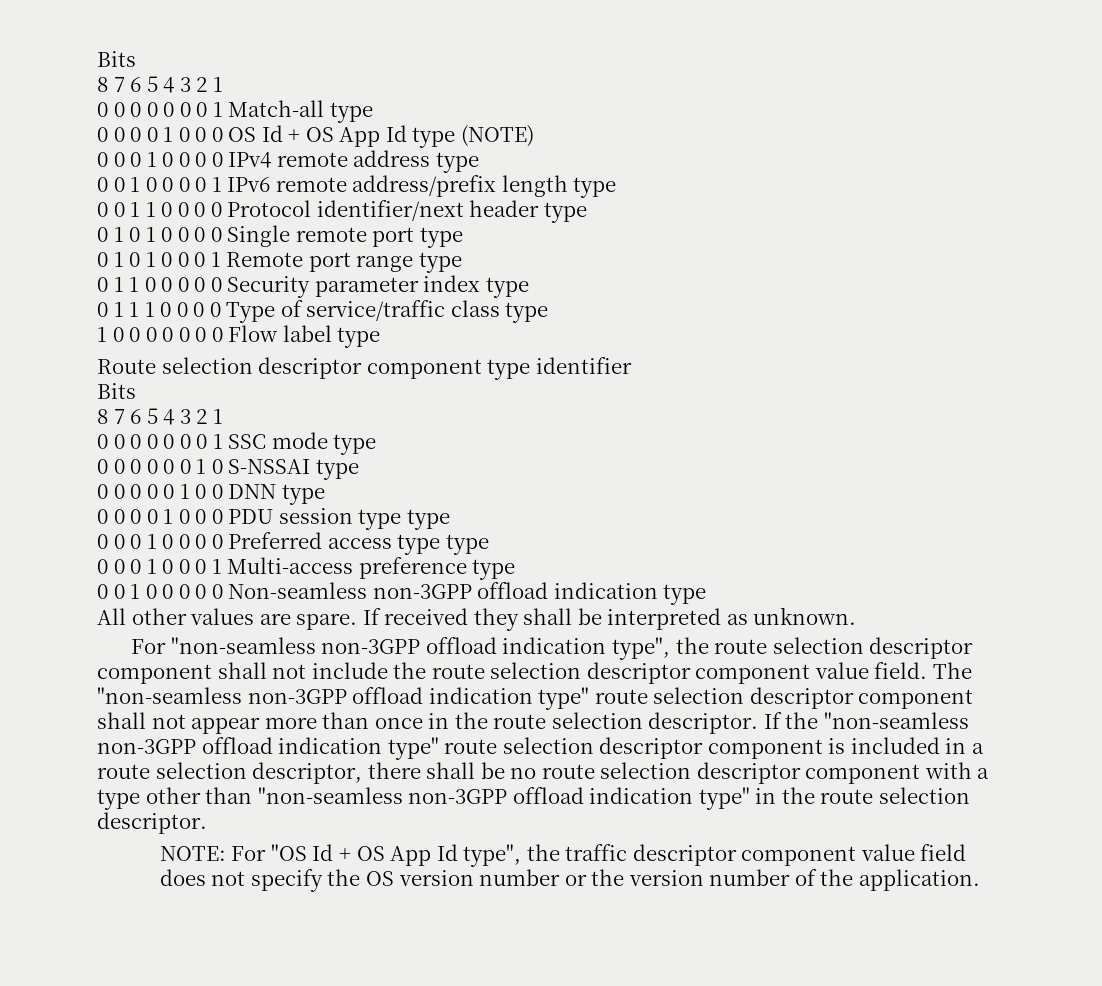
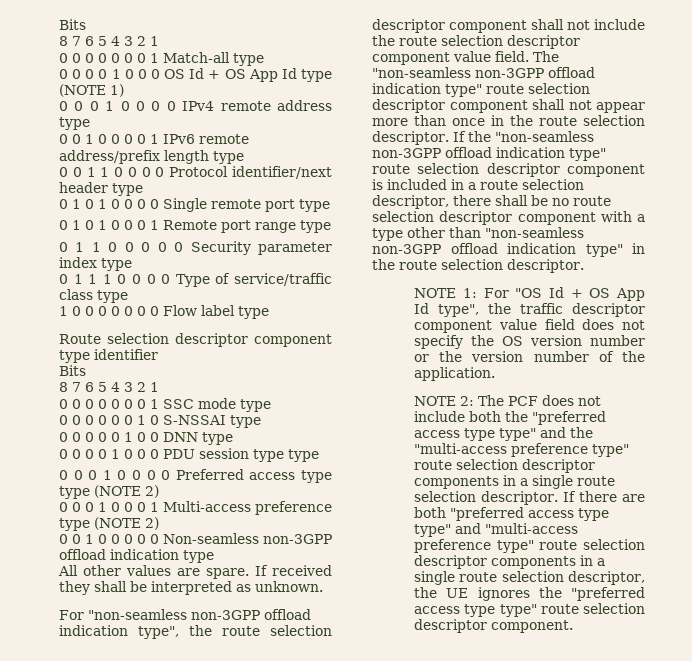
- 0 0 0 0 1 0 0 0 OS Id + OS App Id type (NOTE)
+ 0 0 0 0 1 0 0 0 OS Id + OS App Id type (NOTE 1)
- 0 0 0 1 0 0 0 0 Preferred access type type
+ 0 0 0 1 0 0 0 0 Preferred access type type (NOTE 2)
- 0 0 0 1 0 0 0 1 Multi-access preference type
+ 0 0 0 1 0 0 0 1 Multi-access preference type (NOTE 2)
- NOTE: For "OS Id + OS App Id type", the traffic descriptor component value field does not specify the OS version number or the version number of the application.
+ NOTE 1: For "OS Id + OS App Id type", the traffic descriptor component value field does not specify the OS version number or the version number of the application.
+ NOTE 2: The PCF does not include both the "preferred access type type" and the "multi-access preference type" route selection descriptor components in a single route selection descriptor. If there are both "preferred access type type" and "multi-access preference type" route selection descriptor components in a single route selection descriptor, the UE ignores the "preferred access type type" route selection descriptor component.

